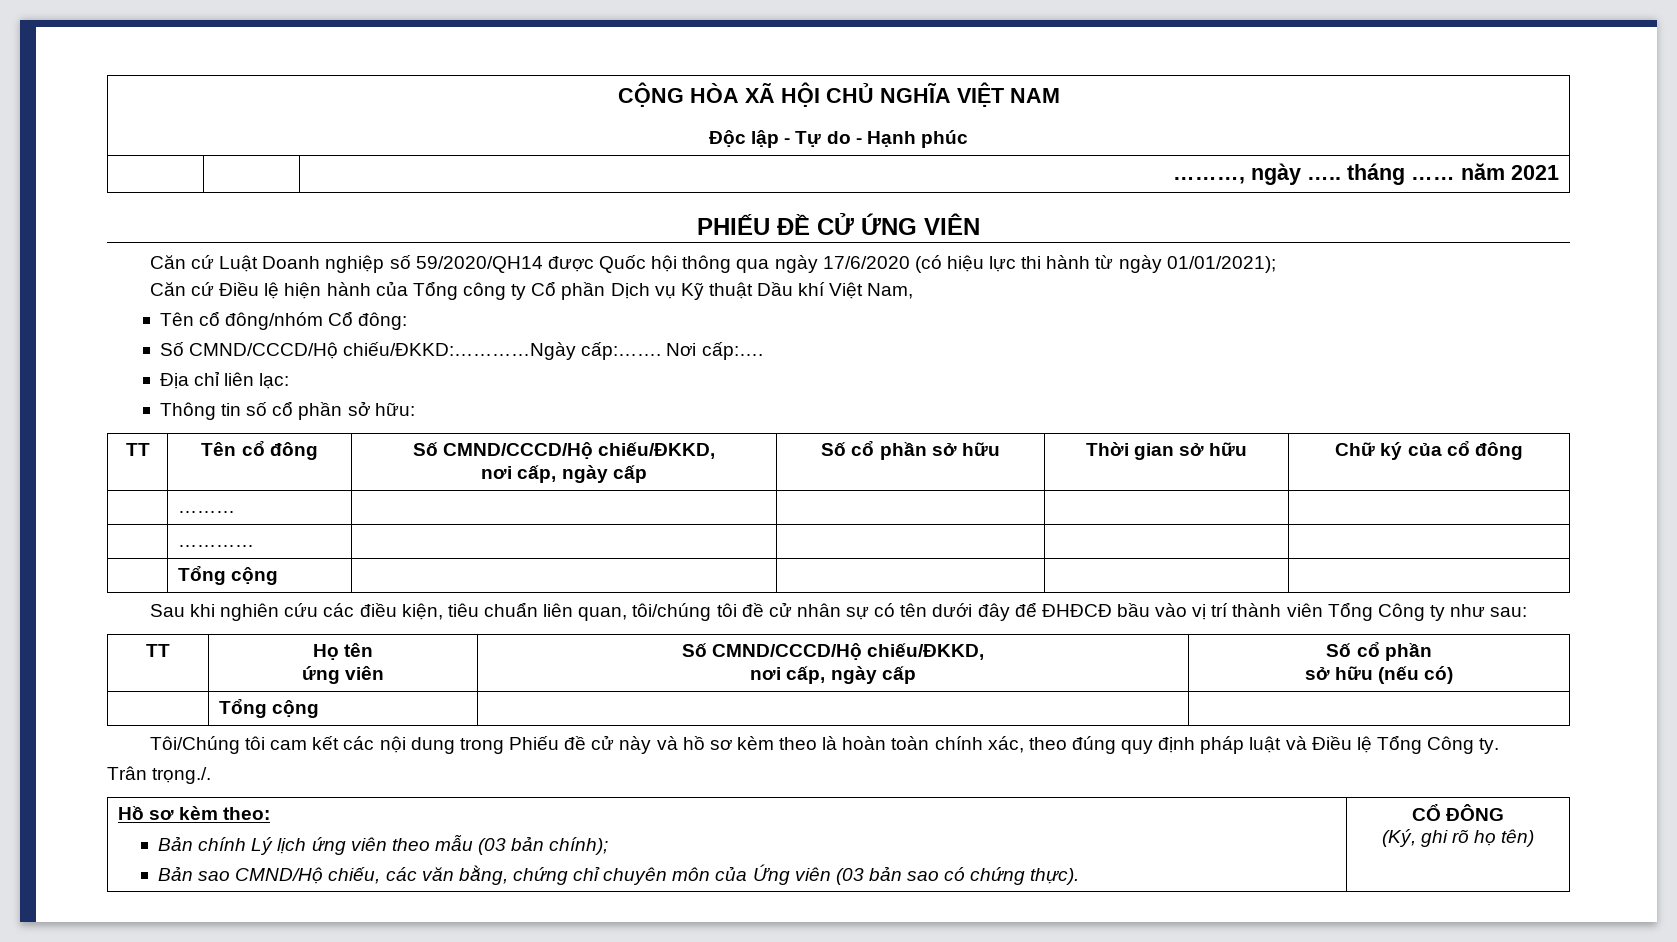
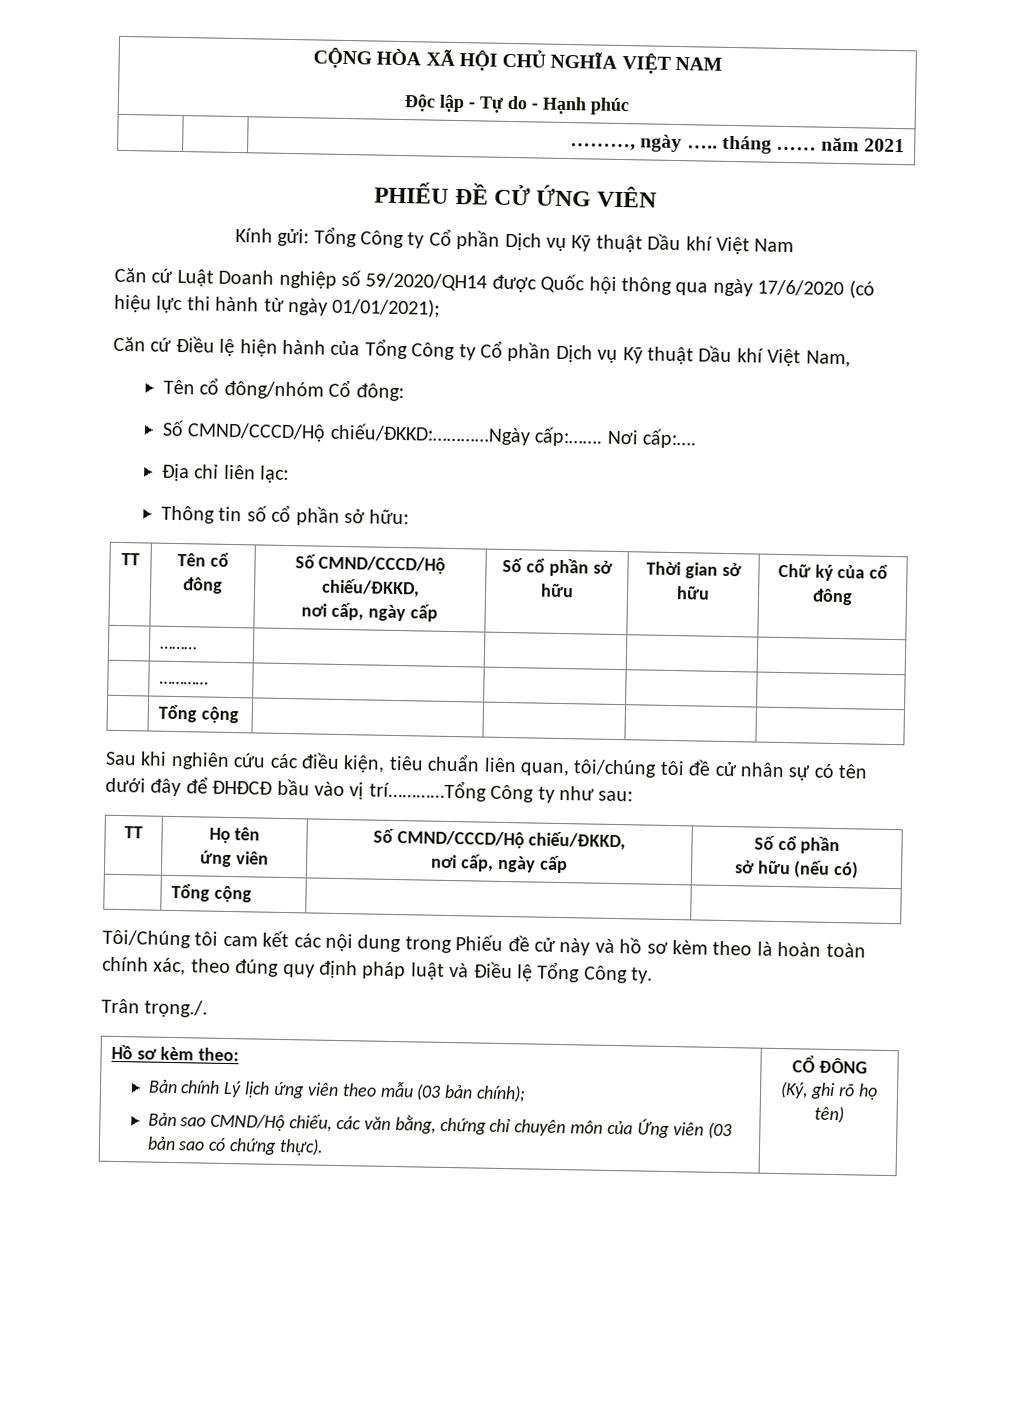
+ Kính gửi: Tổng Công ty Cổ phần Dịch vụ Kỹ thuật Dầu khí Việt Nam
- Căn cứ Điều lệ hiện hành của Tổng công ty Cổ phần Dịch vụ Kỹ thuật Dầu khí Việt Nam,
+ Căn cứ Điều lệ hiện hành của Tổng Công ty Cổ phần Dịch vụ Kỹ thuật Dầu khí Việt Nam,
- Sau khi nghiên cứu các điều kiện, tiêu chuẩn liên quan, tôi/chúng tôi đề cử nhân sự có tên dưới đây để ĐHĐCĐ bầu vào vị trí thành viên Tổng Công ty như sau:
+ Sau khi nghiên cứu các điều kiện, tiêu chuẩn liên quan, tôi/chúng tôi đề cử nhân sự có tên dưới đây để ĐHĐCĐ bầu vào vị trí…………Tổng Công ty như sau:

